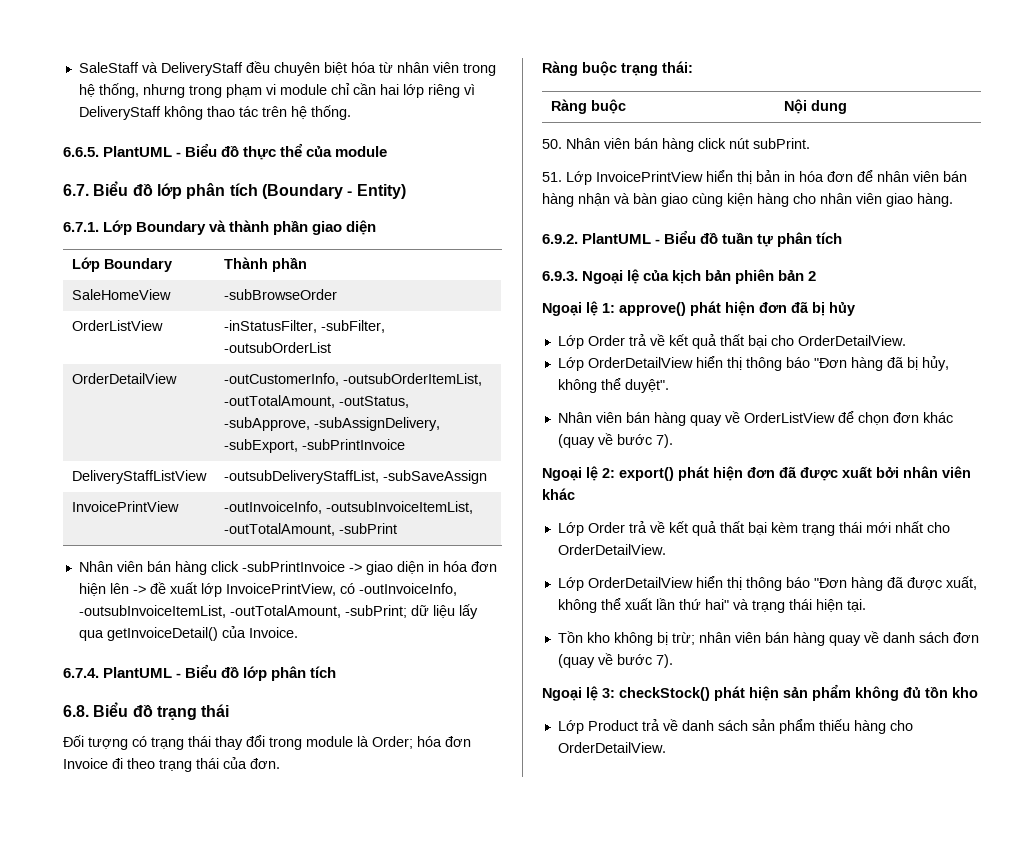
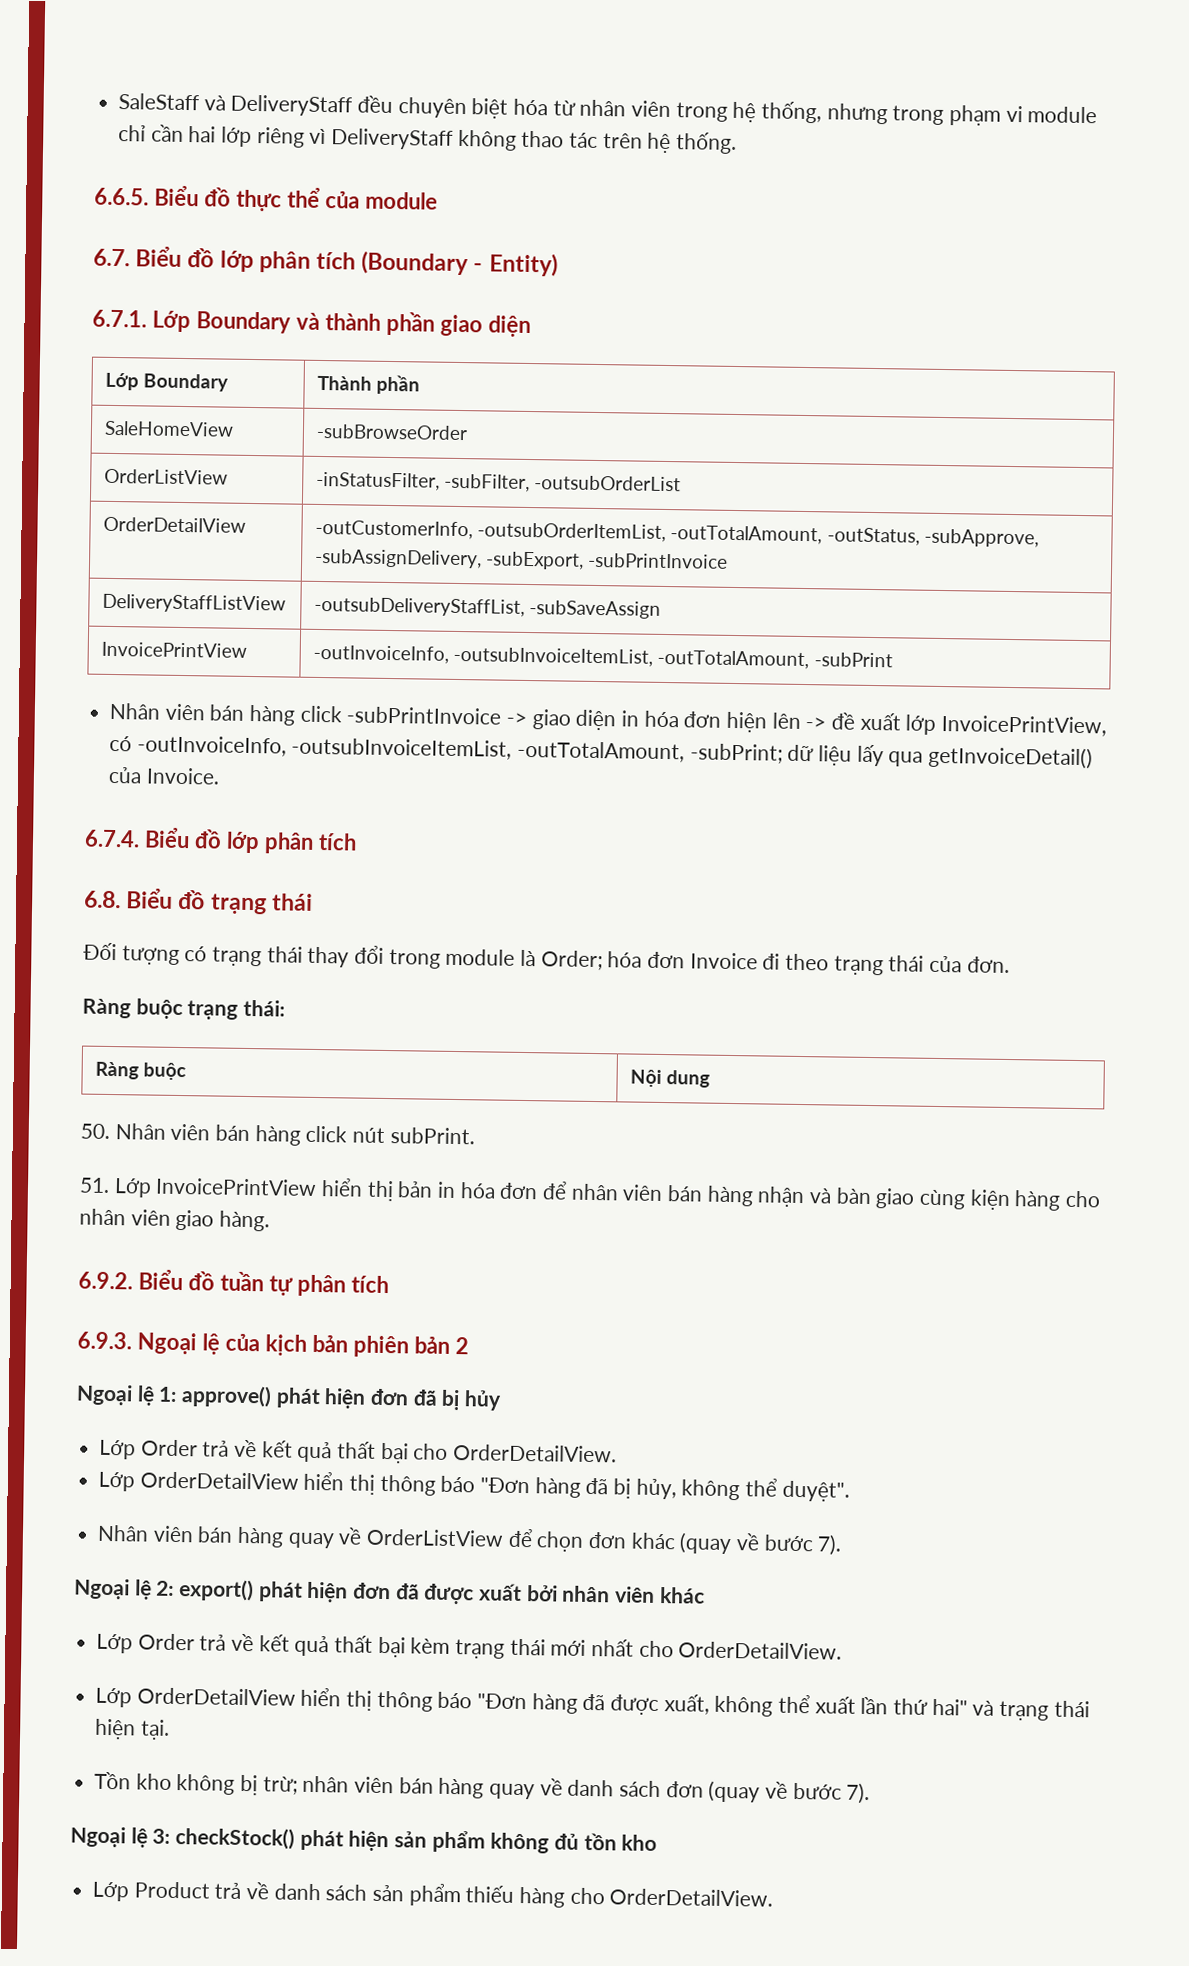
- 6.6.5. PlantUML - Biểu đồ thực thể của module
+ 6.6.5. Biểu đồ thực thể của module
- 6.7.4. PlantUML - Biểu đồ lớp phân tích
+ 6.7.4. Biểu đồ lớp phân tích
- 6.9.2. PlantUML - Biểu đồ tuần tự phân tích
+ 6.9.2. Biểu đồ tuần tự phân tích

